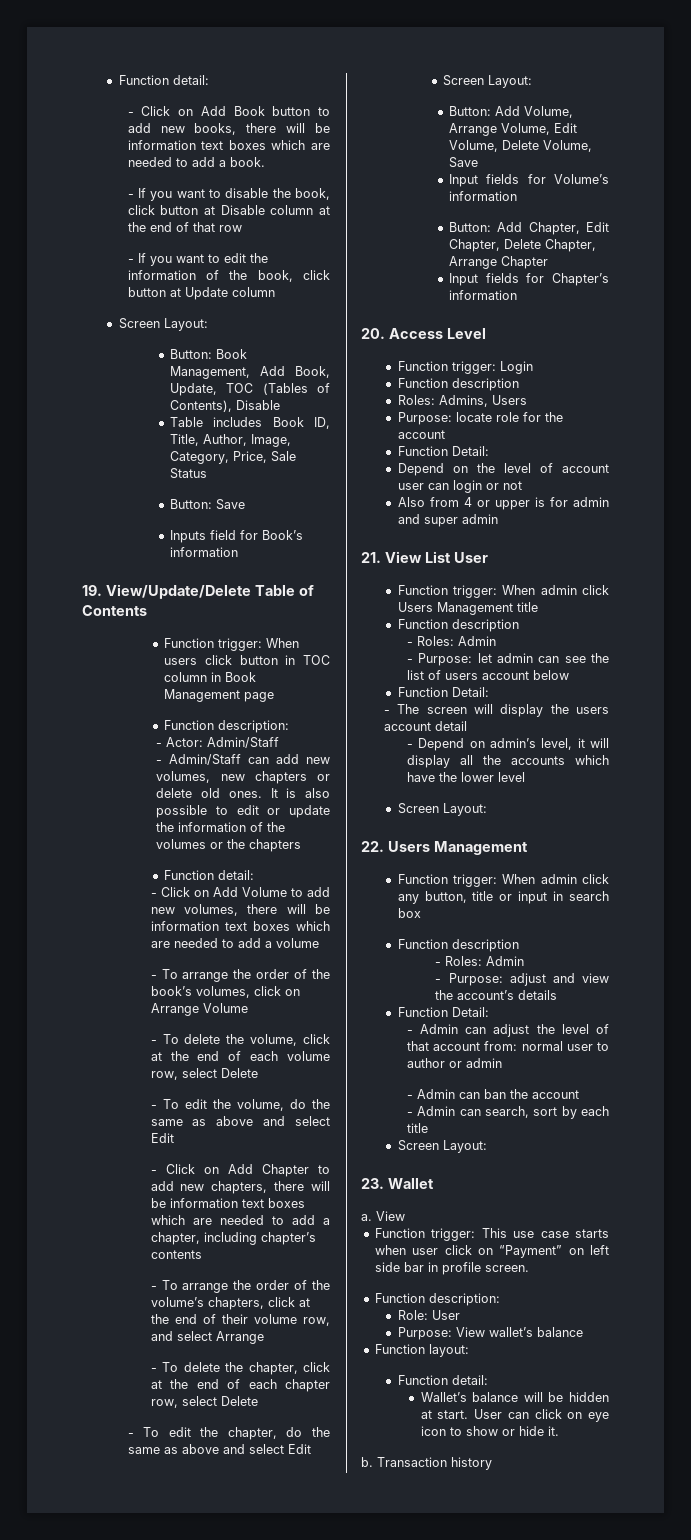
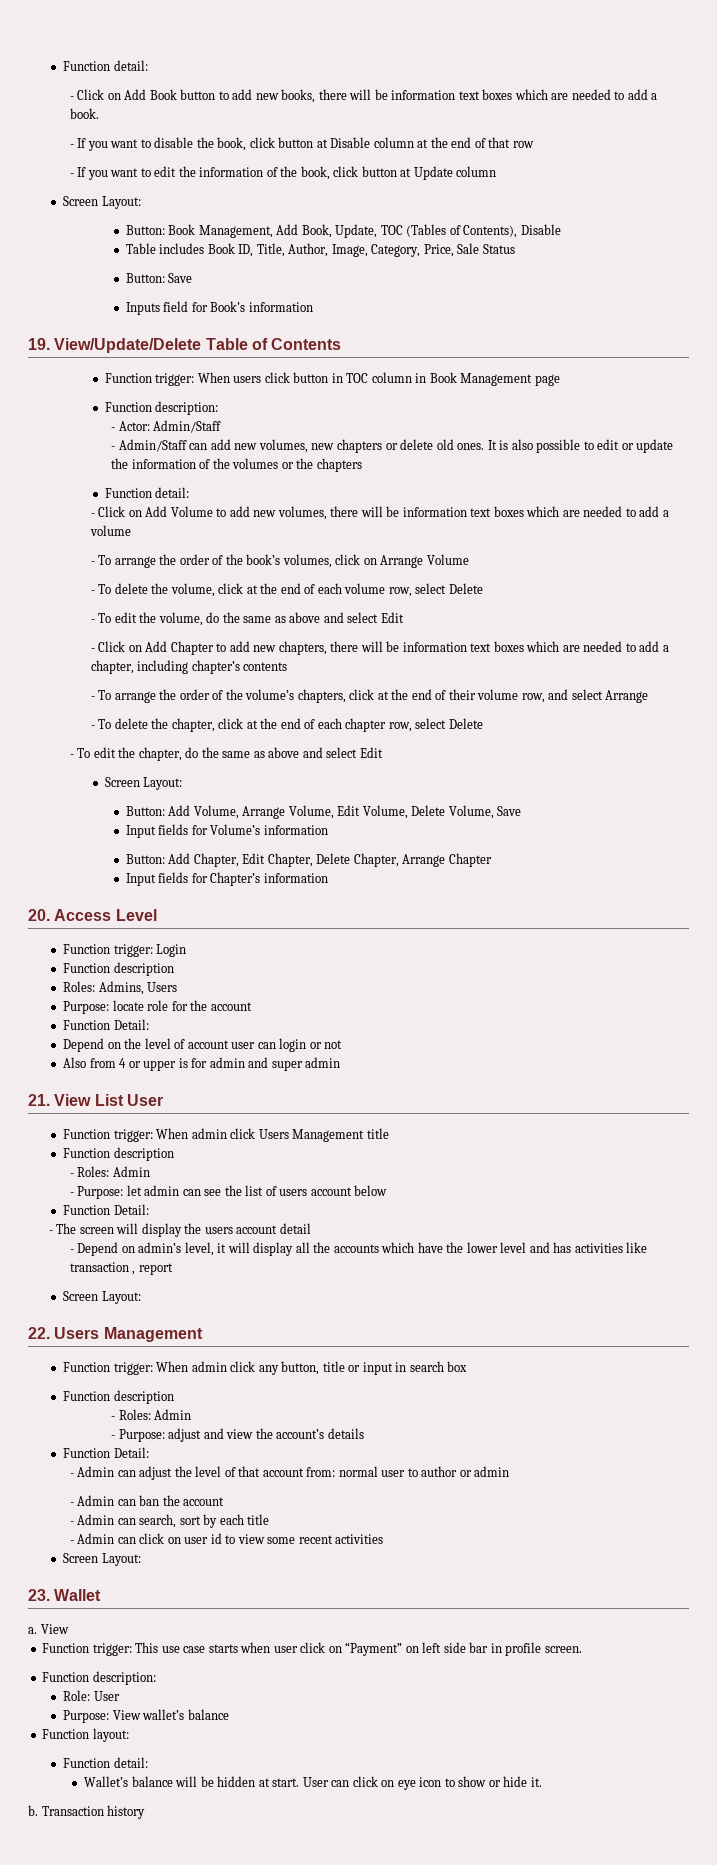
- - Depend on admin’s level, it will display all the accounts which have the lower level
+ - Depend on admin’s level, it will display all the accounts which have the lower level and has activities like transaction , report
+ - Admin can click on user id to view some recent activities

